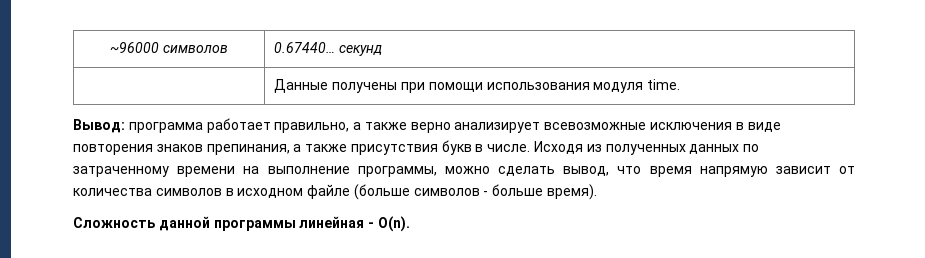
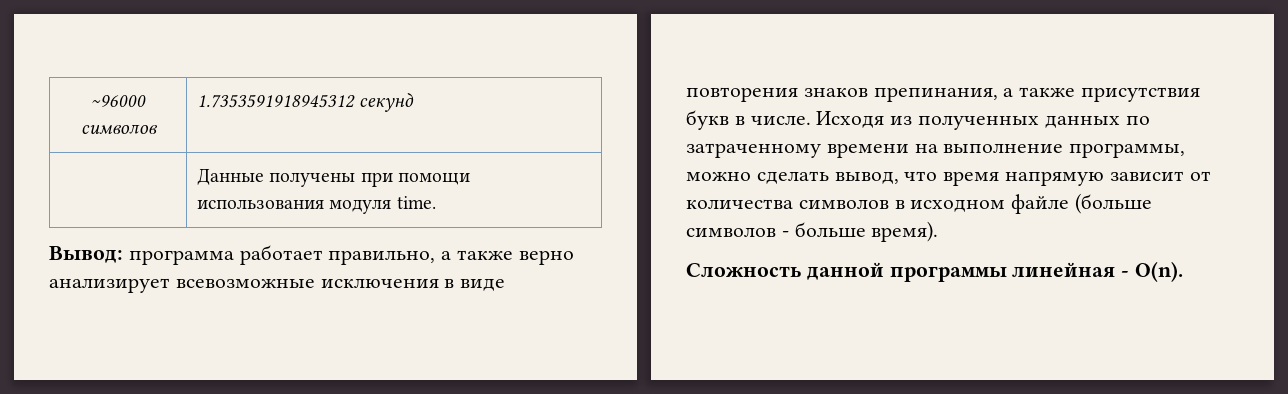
- ~96000 символов | 0.67440… секунд
+ ~96000 символов | 1.7353591918945312 секунд

